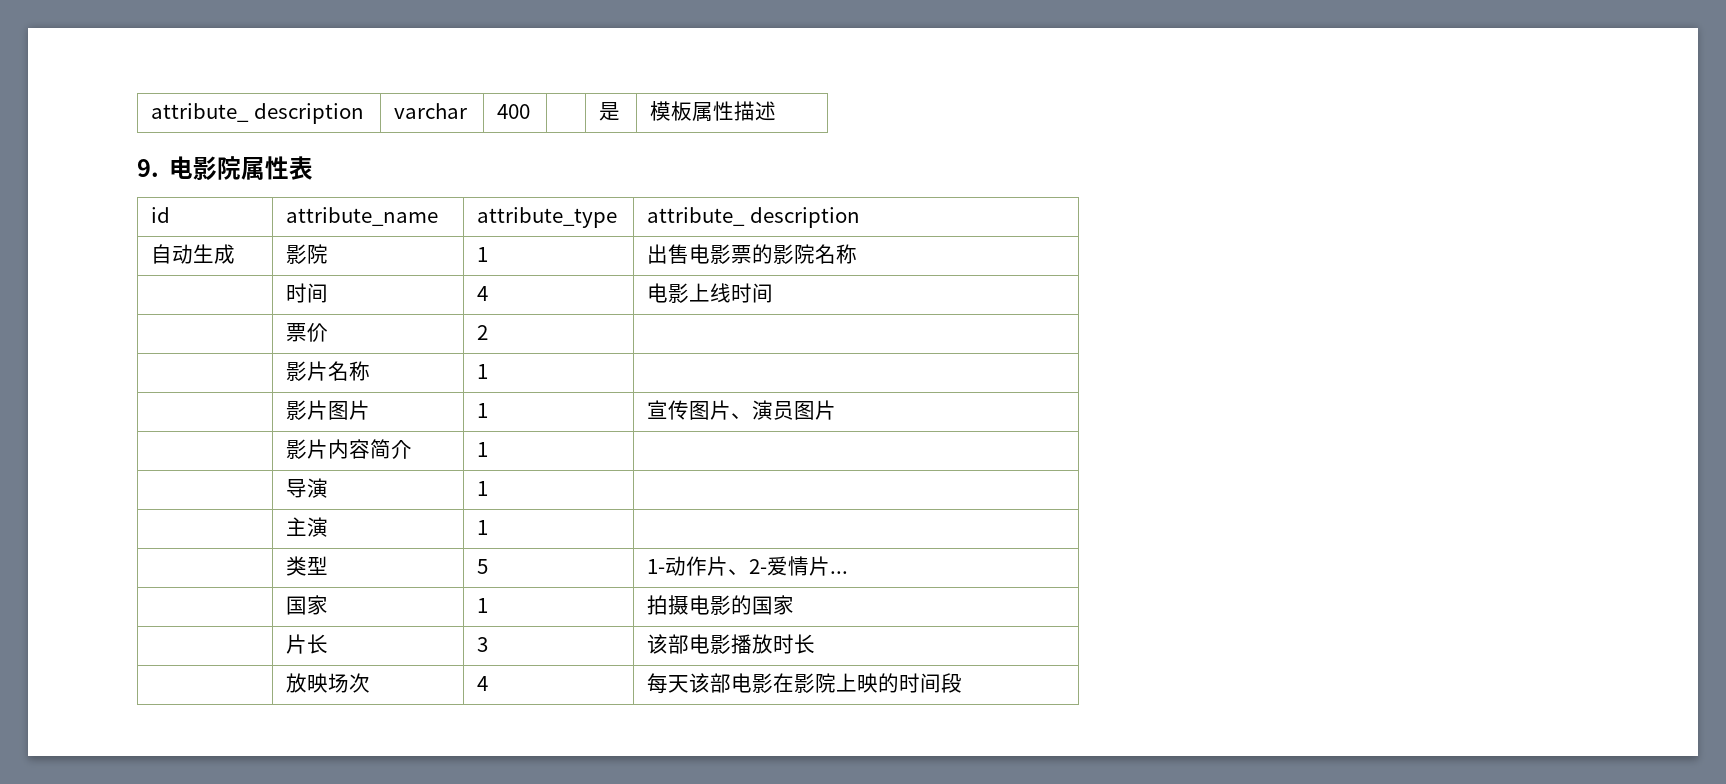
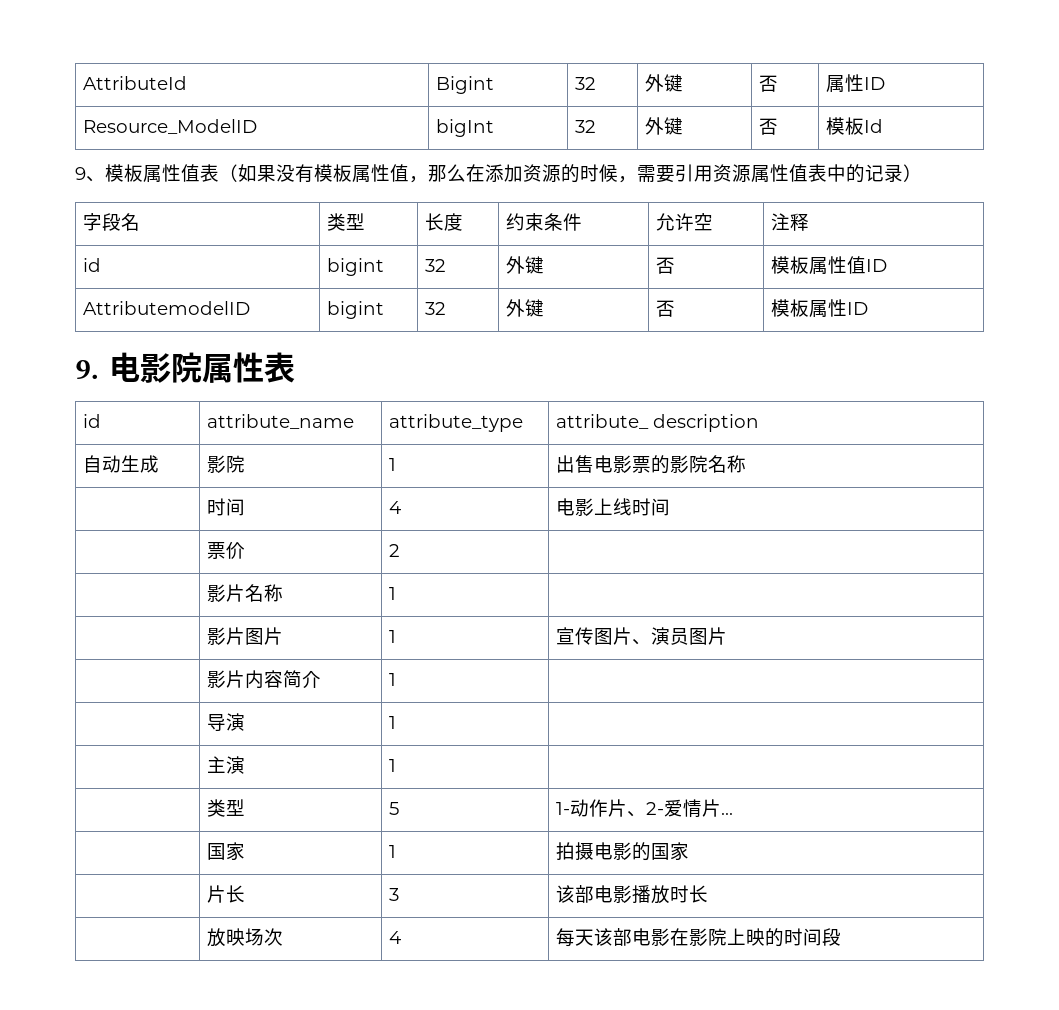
- attribute_ description | varchar | 400 | | 是 | 模板属性描述
+ AttributeId | Bigint | 32 | 外键 | 否 | 属性ID
+ Resource_ModelID | bigInt | 32 | 外键 | 否 | 模板Id
+ 9、模板属性值表（如果没有模板属性值，那么在添加资源的时候，需要引用资源属性值表中的记录）
+ 字段名 | 类型 | 长度 | 约束条件 | 允许空 | 注释
+ id | bigint | 32 | 外键 | 否 | 模板属性值ID
+ AttributemodelID | bigint | 32 | 外键 | 否 | 模板属性ID

